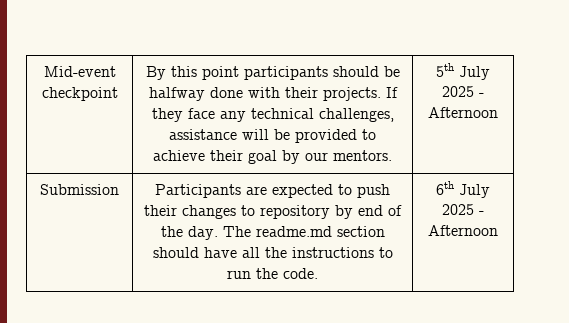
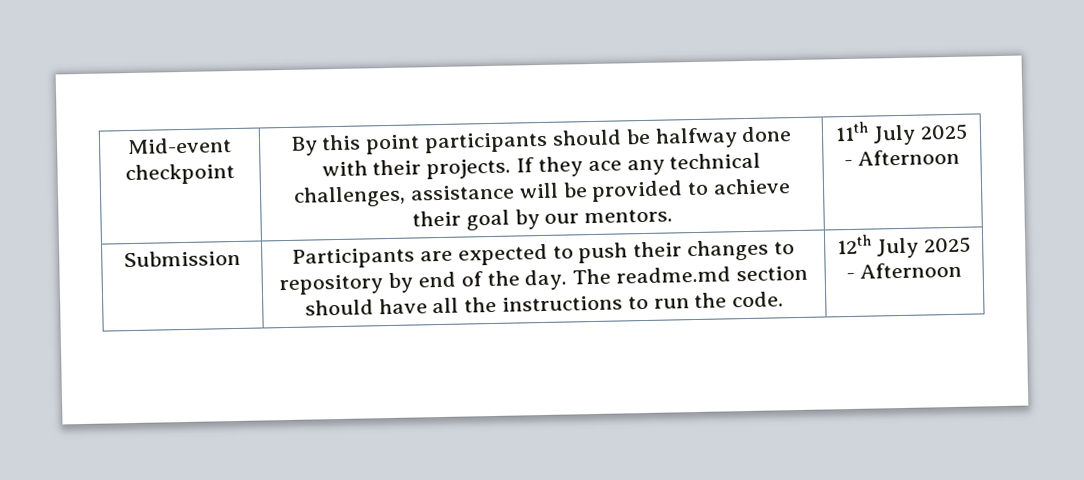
- Mid-event checkpoint | By this point participants should be halfway done with their projects. If they face any technical challenges, assistance will be provided to achieve their goal by our mentors. | 5th July 2025 - Afternoon
+ Mid-event checkpoint | By this point participants should be halfway done with their projects. If they ace any technical challenges, assistance will be provided to achieve their goal by our mentors. | 11th July 2025 - Afternoon
- Submission | Participants are expected to push their changes to repository by end of the day. The readme.md section should have all the instructions to run the code. | 6th July 2025 - Afternoon
+ Submission | Participants are expected to push their changes to repository by end of the day. The readme.md section should have all the instructions to run the code. | 12th July 2025 - Afternoon

